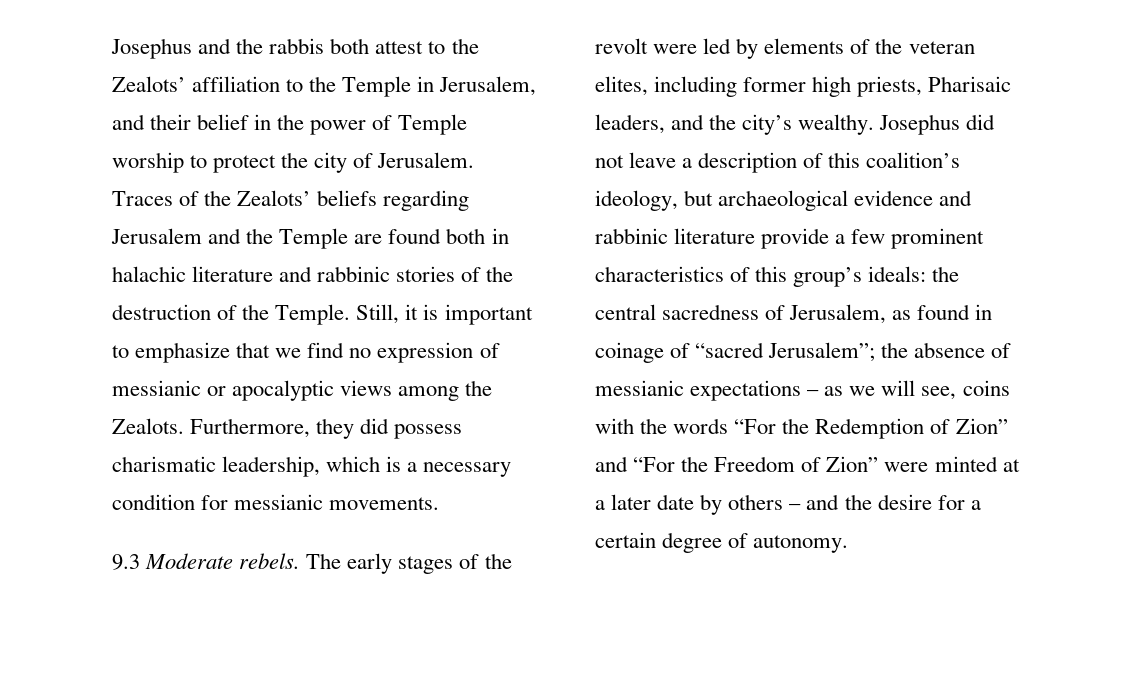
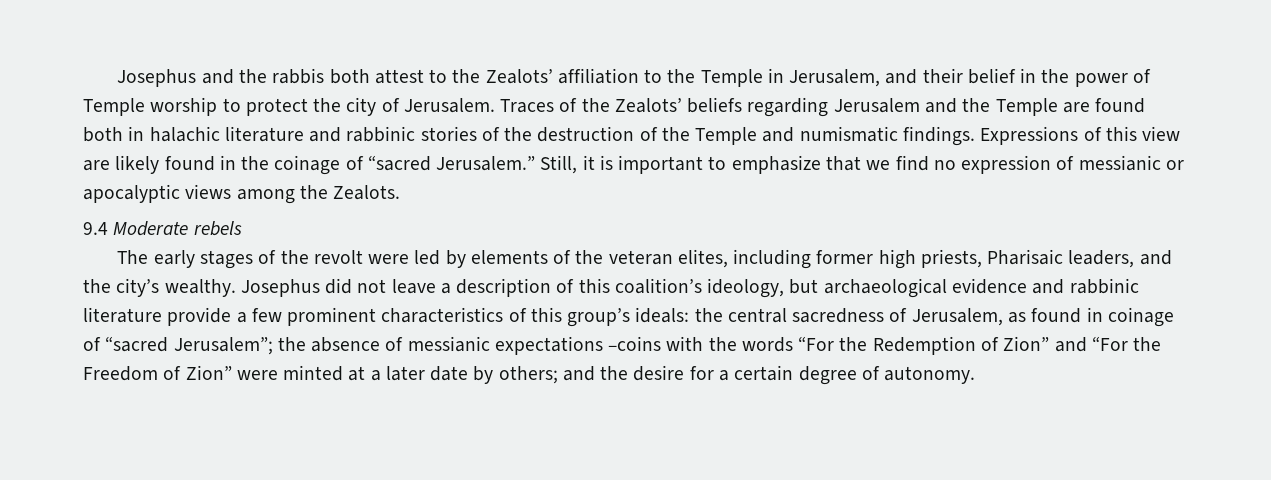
- Traces of the Zealots’ beliefs regarding Jerusalem and the Temple are found both in halachic literature and rabbinic stories of the destruction of the Temple.
+ Traces of the Zealots’ beliefs regarding Jerusalem and the Temple are found both in halachic literature and rabbinic stories of the destruction of the Temple and numismatic findings. Expressions of this view are likely found in the coinage of “sacred Jerusalem.”
- Still, it is important to emphasize that we find no expression of messianic or apocalyptic views among the Zealots. Furthermore, they did possess charismatic leadership, which is a necessary condition for messianic movements.
- 9.3 Moderate rebels. The early stages of the revolt were led by elements of the veteran elites, including former high priests, Pharisaic leaders, and the city’s wealthy.
+ Still, it is important to emphasize that we find no expression of messianic or apocalyptic views among the Zealots.
+ 9.4 Moderate rebels
+ The early stages of the revolt were led by elements of the veteran elites, including former high priests, Pharisaic leaders, and the city’s wealthy.
- the absence of messianic expectations – as we will see, coins with the words “For the Redemption of Zion” and “For the Freedom of Zion” were minted at a later date by others – and the desire for a certain degree of autonomy.
+ the absence of messianic expectations –coins with the words “For the Redemption of Zion” and “For the Freedom of Zion” were minted at a later date by others; and the desire for a certain degree of autonomy.

